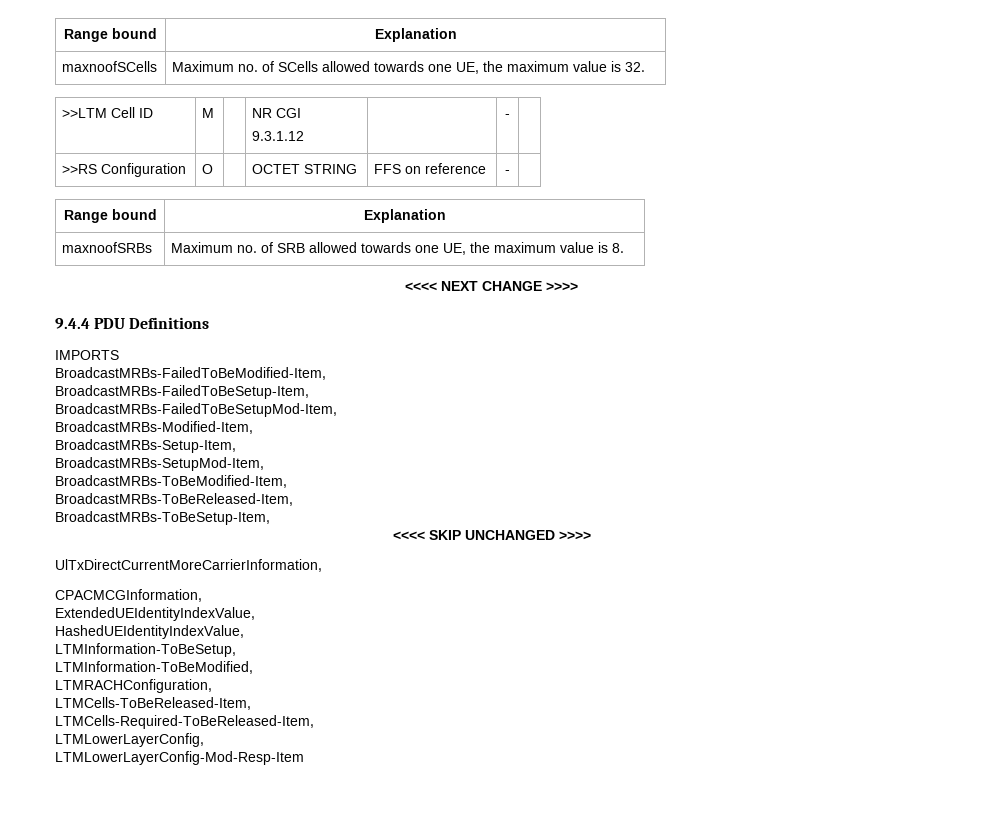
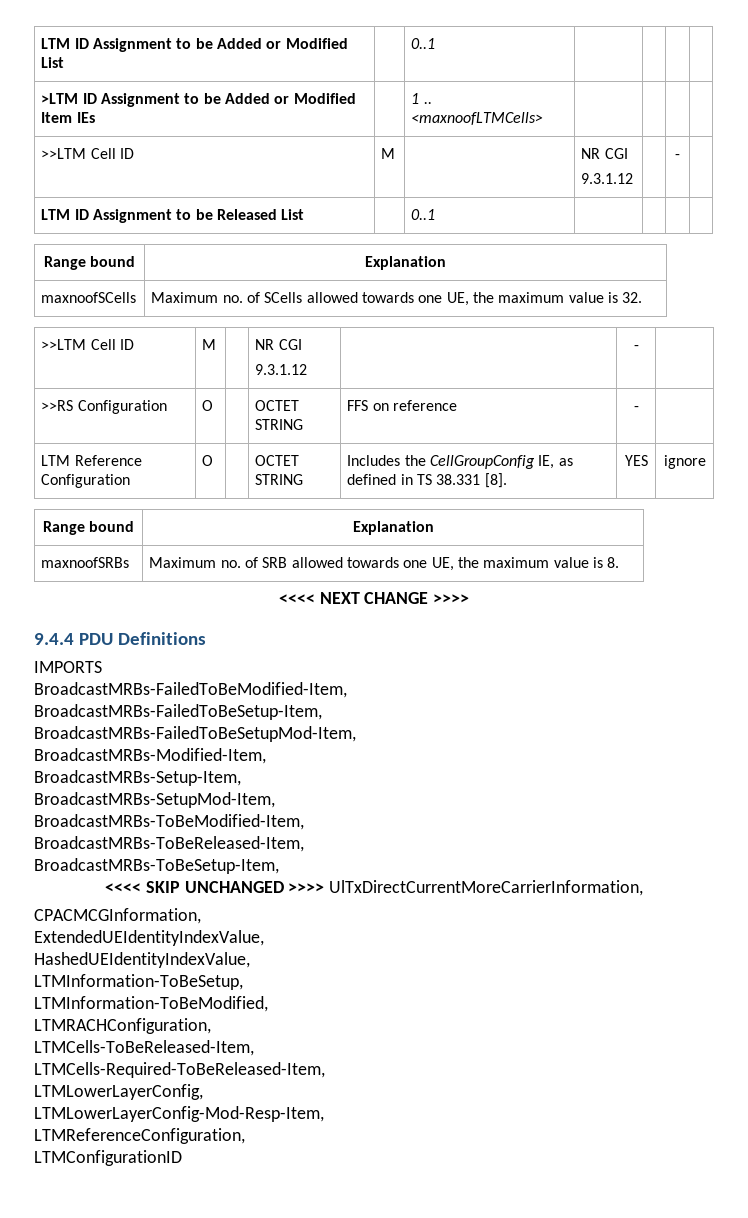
+ LTM ID Assignment to be Added or Modified List | | 0..1 | | | |
+ >LTM ID Assignment to be Added or Modified Item IEs | | 1 .. <maxnoofLTMCells> | | | |
+ >>LTM Cell ID | M | | NR CGI
+ 9.3.1.12 | | - |
+ LTM ID Assignment to be Released List | | 0..1 | | | |
+ LTM Reference Configuration | O | | OCTET STRING | Includes the CellGroupConfig IE, as defined in TS 38.331 [8]. | YES | ignore
- <<<< SKIP UNCHANGED >>>>
- UlTxDirectCurrentMoreCarrierInformation,
+ <<<< SKIP UNCHANGED >>>> UlTxDirectCurrentMoreCarrierInformation,
- LTMLowerLayerConfig-Mod-Resp-Item
+ LTMLowerLayerConfig-Mod-Resp-Item,
+ LTMReferenceConfiguration,
+ LTMConfigurationID

